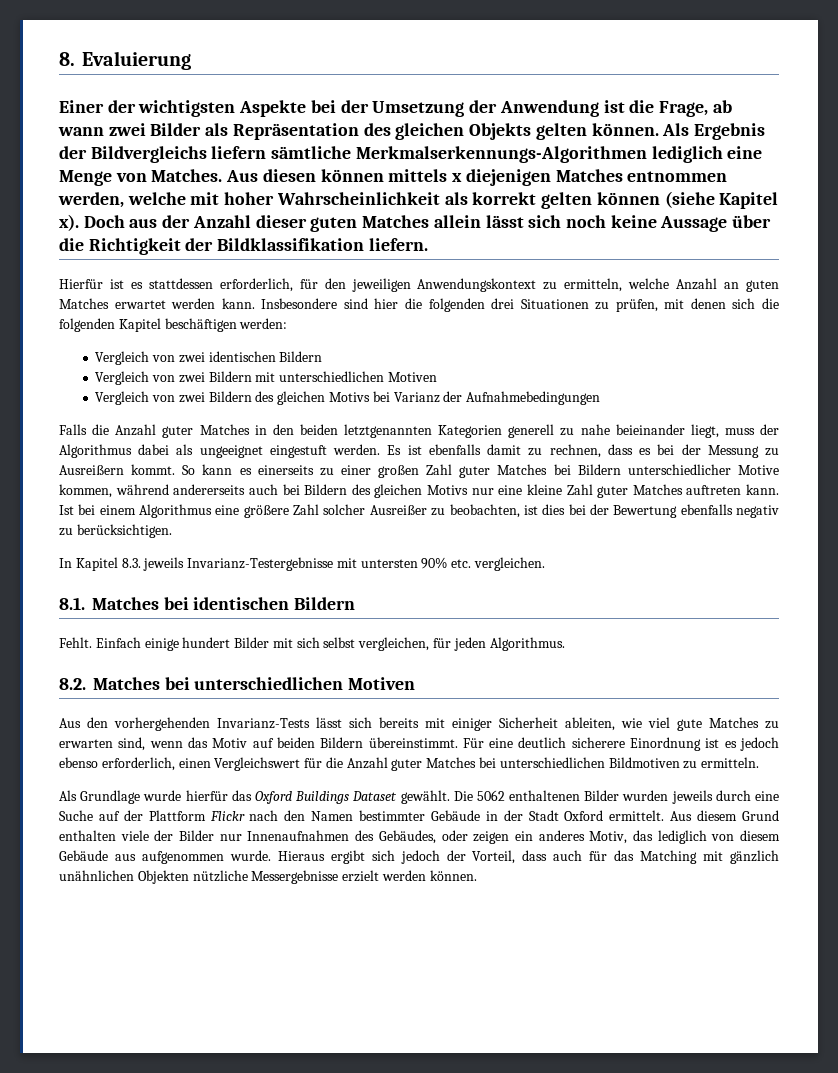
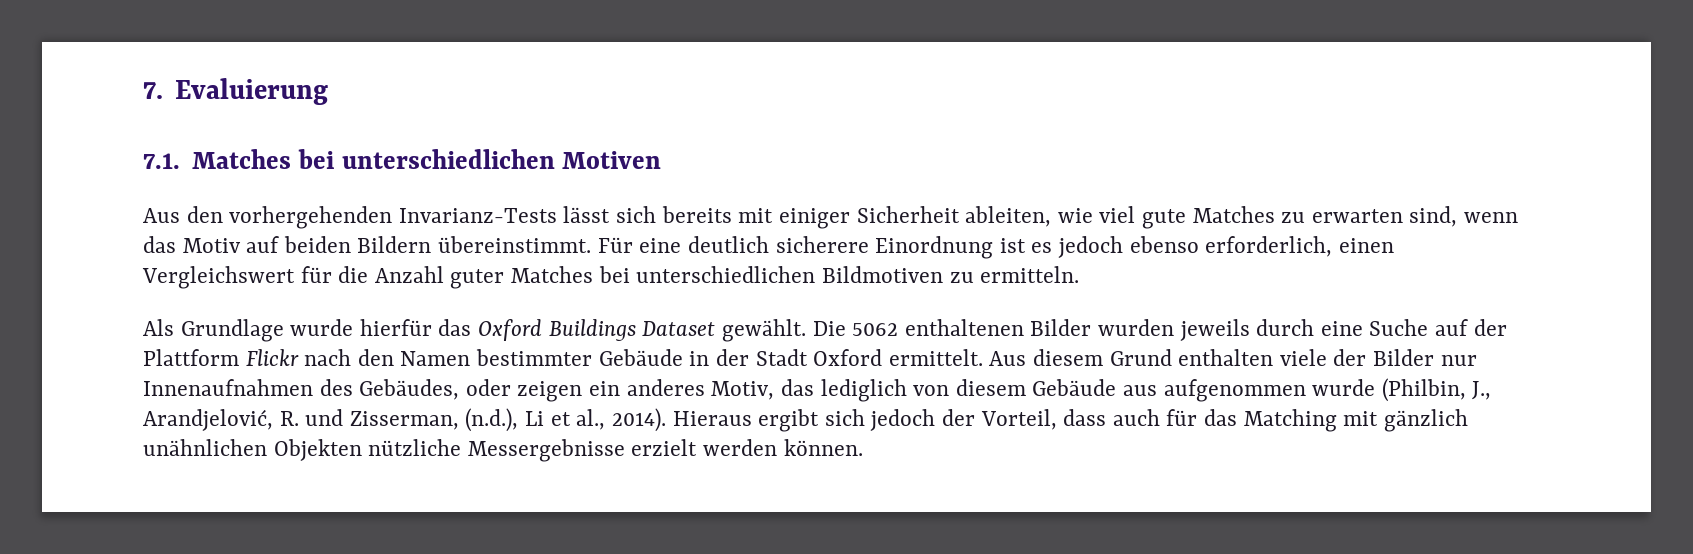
- 8. Evaluierung
+ 7. Evaluierung
- Einer der wichtigsten Aspekte bei der Umsetzung der Anwendung ist die Frage, ab wann zwei Bilder als Repräsentation des gleichen Objekts gelten können. Als Ergebnis der Bildvergleichs liefern sämtliche Merkmalserkennungs-Algorithmen lediglich eine Menge von Matches. Aus diesen können mittels x diejenigen Matches entnommen werden, welche mit hoher Wahrscheinlichkeit als korrekt gelten können (siehe Kapitel x). Doch aus der Anzahl dieser guten Matches allein lässt sich noch keine Aussage über die Richtigkeit der Bildklassifikation liefern.
- Hierfür ist es stattdessen erforderlich, für den jeweiligen Anwendungskontext zu ermitteln, welche Anzahl an guten Matches erwartet werden kann. Insbesondere sind hier die folgenden drei Situationen zu prüfen, mit denen sich die folgenden Kapitel beschäftigen werden:
- Vergleich von zwei identischen Bildern
- Vergleich von zwei Bildern mit unterschiedlichen Motiven
- Vergleich von zwei Bildern des gleichen Motivs bei Varianz der Aufnahmebedingungen
- Falls die Anzahl guter Matches in den beiden letztgenannten Kategorien generell zu nahe beieinander liegt, muss der Algorithmus dabei als ungeeignet eingestuft werden. Es ist ebenfalls damit zu rechnen, dass es bei der Messung zu Ausreißern kommt. So kann es einerseits zu einer großen Zahl guter Matches bei Bildern unterschiedlicher Motive kommen, während andererseits auch bei Bildern des gleichen Motivs nur eine kleine Zahl guter Matches auftreten kann. Ist bei einem Algorithmus eine größere Zahl solcher Ausreißer zu beobachten, ist dies bei der Bewertung ebenfalls negativ zu berücksichtigen.
- In Kapitel 8.3. jeweils Invarianz-Testergebnisse mit untersten 90% etc. vergleichen.
- 8.1. Matches bei identischen Bildern
- Fehlt. Einfach einige hundert Bilder mit sich selbst vergleichen, für jeden Algorithmus.
- 8.2. Matches bei unterschiedlichen Motiven
+ 7.1. Matches bei unterschiedlichen Motiven
- Aus diesem Grund enthalten viele der Bilder nur Innenaufnahmen des Gebäudes, oder zeigen ein anderes Motiv, das lediglich von diesem Gebäude aus aufgenommen wurde.
+ Aus diesem Grund enthalten viele der Bilder nur Innenaufnahmen des Gebäudes, oder zeigen ein anderes Motiv, das lediglich von diesem Gebäude aus aufgenommen wurde (Philbin, J., Arandjelović, R. und Zisserman, (n.d.), Li et al., 2014).

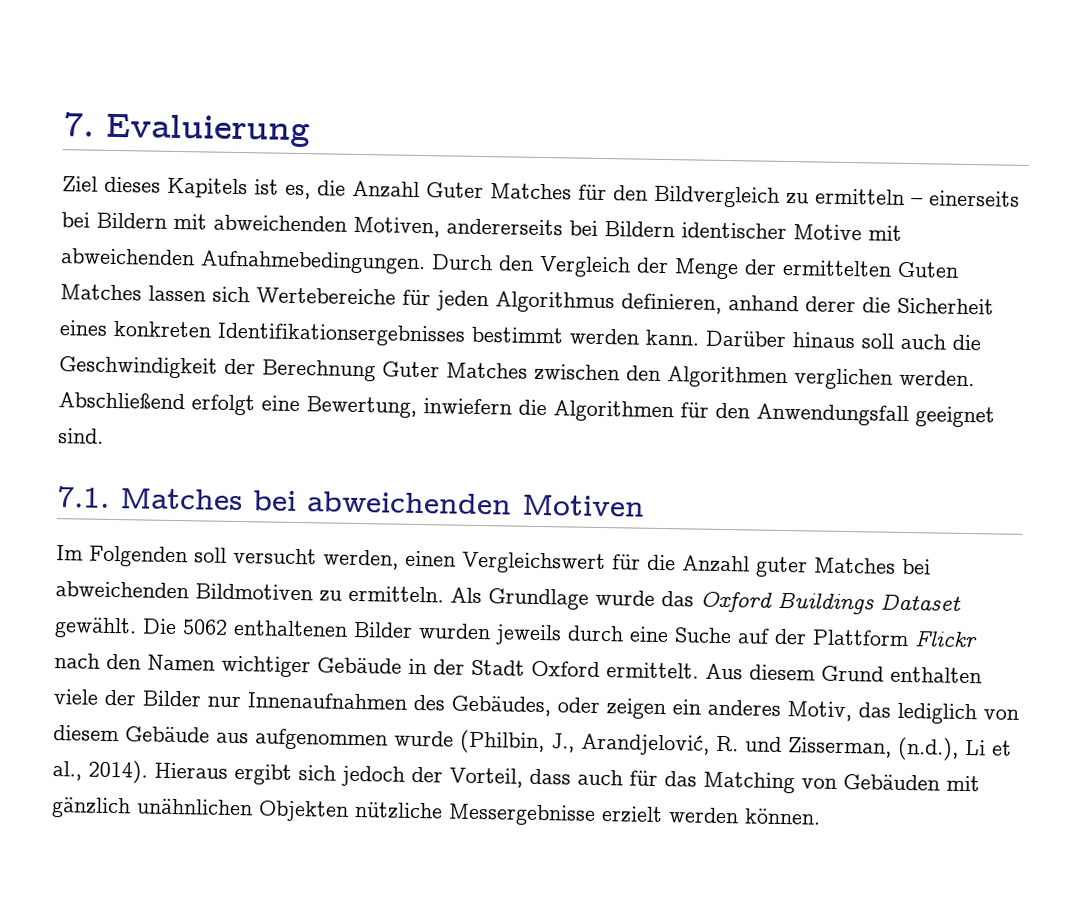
+ Ziel dieses Kapitels ist es, die Anzahl Guter Matches für den Bildvergleich zu ermitteln – einerseits bei Bildern mit abweichenden Motiven, andererseits bei Bildern identischer Motive mit abweichenden Aufnahmebedingungen. Durch den Vergleich der Menge der ermittelten Guten Matches lassen sich Wertebereiche für jeden Algorithmus definieren, anhand derer die Sicherheit eines konkreten Identifikationsergebnisses bestimmt werden kann. Darüber hinaus soll auch die Geschwindigkeit der Berechnung Guter Matches zwischen den Algorithmen verglichen werden. Abschließend erfolgt eine Bewertung, inwiefern die Algorithmen für den Anwendungsfall geeignet sind.
- 7.1. Matches bei unterschiedlichen Motiven
+ 7.1. Matches bei abweichenden Motiven
- Aus den vorhergehenden Invarianz-Tests lässt sich bereits mit einiger Sicherheit ableiten, wie viel gute Matches zu erwarten sind, wenn das Motiv auf beiden Bildern übereinstimmt. Für eine deutlich sicherere Einordnung ist es jedoch ebenso erforderlich, einen Vergleichswert für die Anzahl guter Matches bei unterschiedlichen Bildmotiven zu ermitteln.
- Als Grundlage wurde hierfür das Oxford Buildings Dataset gewählt.
+ Im Folgenden soll versucht werden, einen Vergleichswert für die Anzahl guter Matches bei abweichenden Bildmotiven zu ermitteln. Als Grundlage wurde das Oxford Buildings Dataset gewählt.
- Die 5062 enthaltenen Bilder wurden jeweils durch eine Suche auf der Plattform Flickr nach den Namen bestimmter Gebäude in der Stadt Oxford ermittelt.
+ Die 5062 enthaltenen Bilder wurden jeweils durch eine Suche auf der Plattform Flickr nach den Namen wichtiger Gebäude in der Stadt Oxford ermittelt.
- Hieraus ergibt sich jedoch der Vorteil, dass auch für das Matching mit gänzlich unähnlichen Objekten nützliche Messergebnisse erzielt werden können.
+ Hieraus ergibt sich jedoch der Vorteil, dass auch für das Matching von Gebäuden mit gänzlich unähnlichen Objekten nützliche Messergebnisse erzielt werden können.

